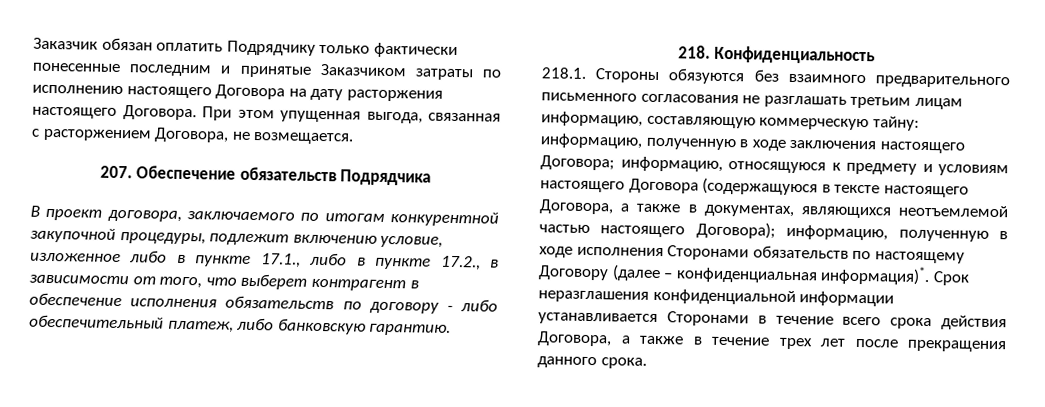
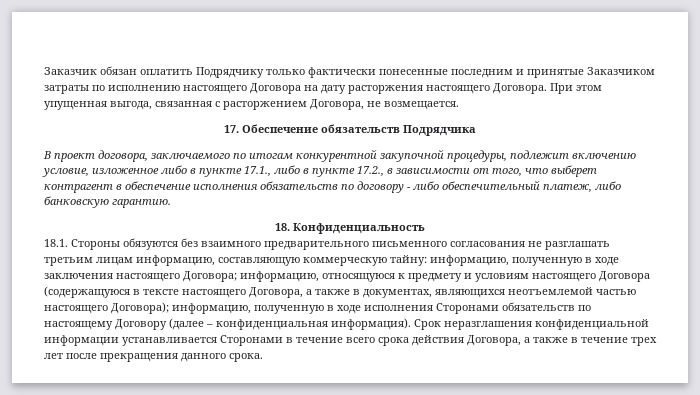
- 207. Обеспечение обязательств Подрядчика
+ 17. Обеспечение обязательств Подрядчика
- 218. Конфиденциальность
+ 18. Конфиденциальность
- 218.1. Стороны обязуются без взаимного предварительного письменного согласования не разглашать третьим лицам информацию, составляющую коммерческую тайну: информацию, полученную в ходе заключения настоящего Договора; информацию, относящуюся к предмету и условиям настоящего Договора (содержащуюся в тексте настоящего Договора, а также в документах, являющихся неотъемлемой частью настоящего Договора); информацию, полученную в ходе исполнения Сторонами обязательств по настоящему Договору (далее – конфиденциальная информация)*.
+ 18.1. Стороны обязуются без взаимного предварительного письменного согласования не разглашать третьим лицам информацию, составляющую коммерческую тайну: информацию, полученную в ходе заключения настоящего Договора; информацию, относящуюся к предмету и условиям настоящего Договора (содержащуюся в тексте настоящего Договора, а также в документах, являющихся неотъемлемой частью настоящего Договора); информацию, полученную в ходе исполнения Сторонами обязательств по настоящему Договору (далее – конфиденциальная информация).

